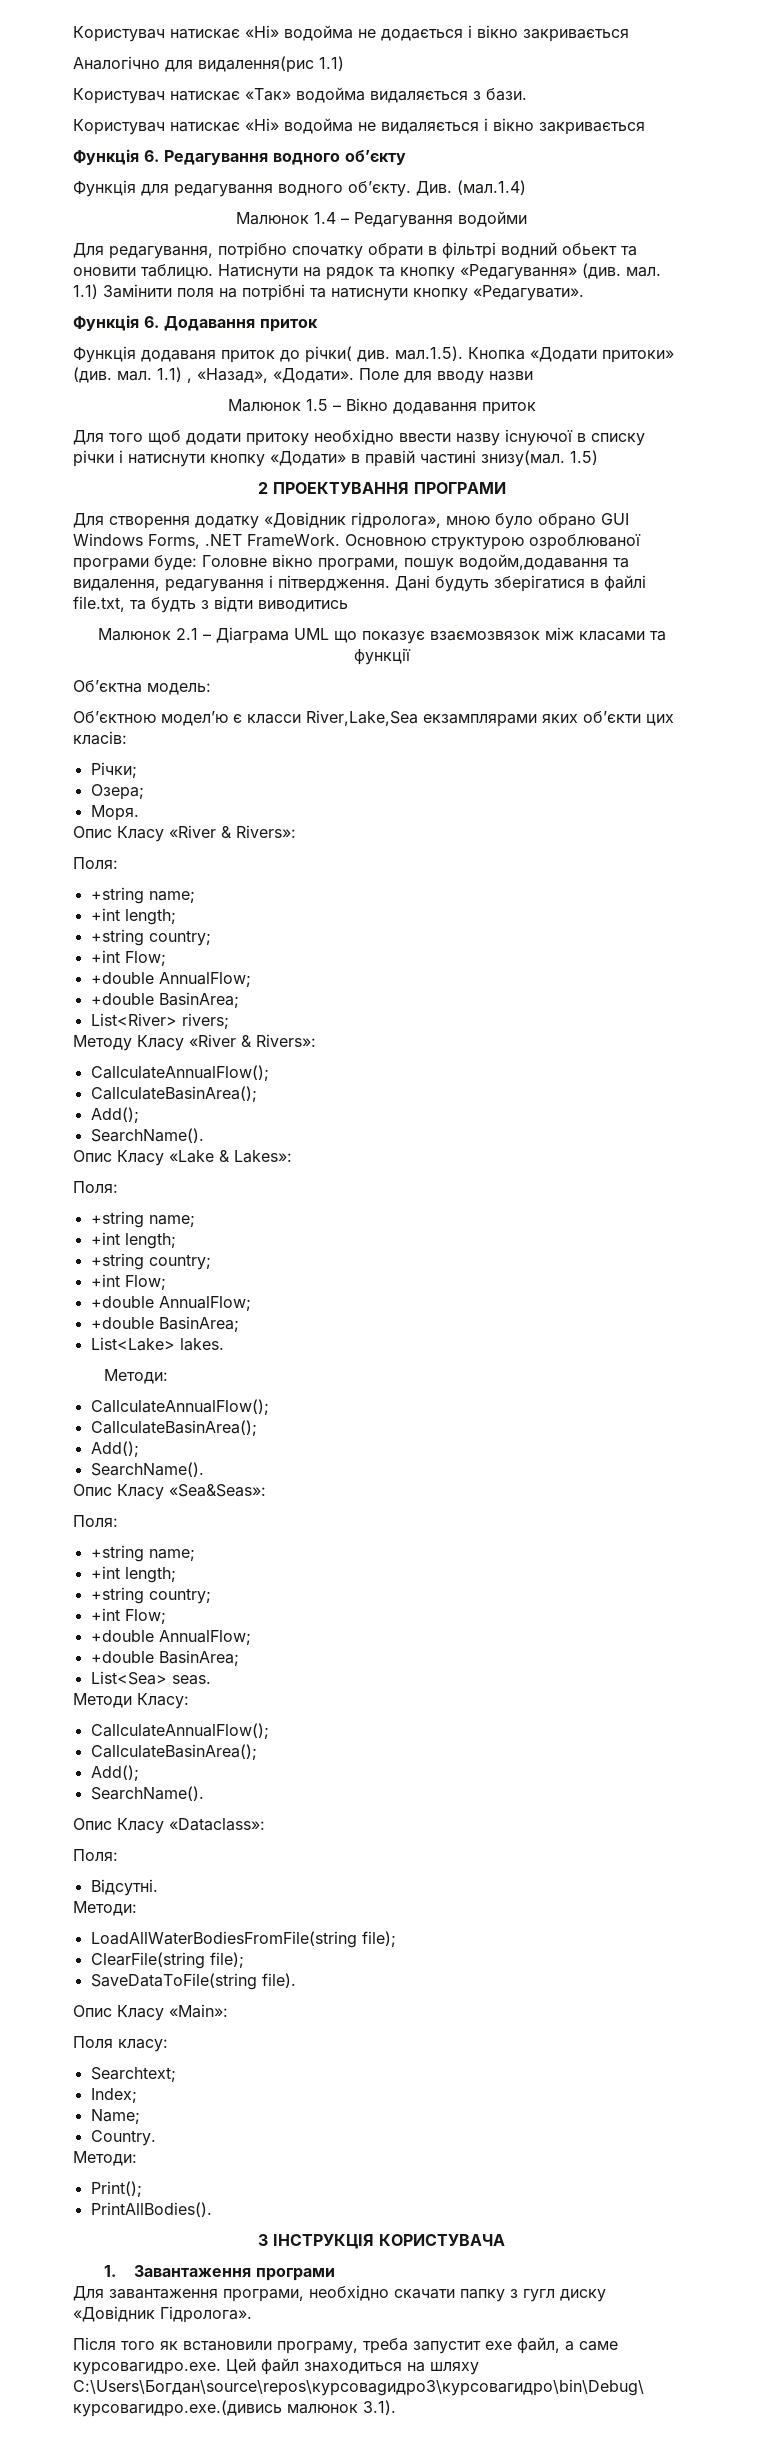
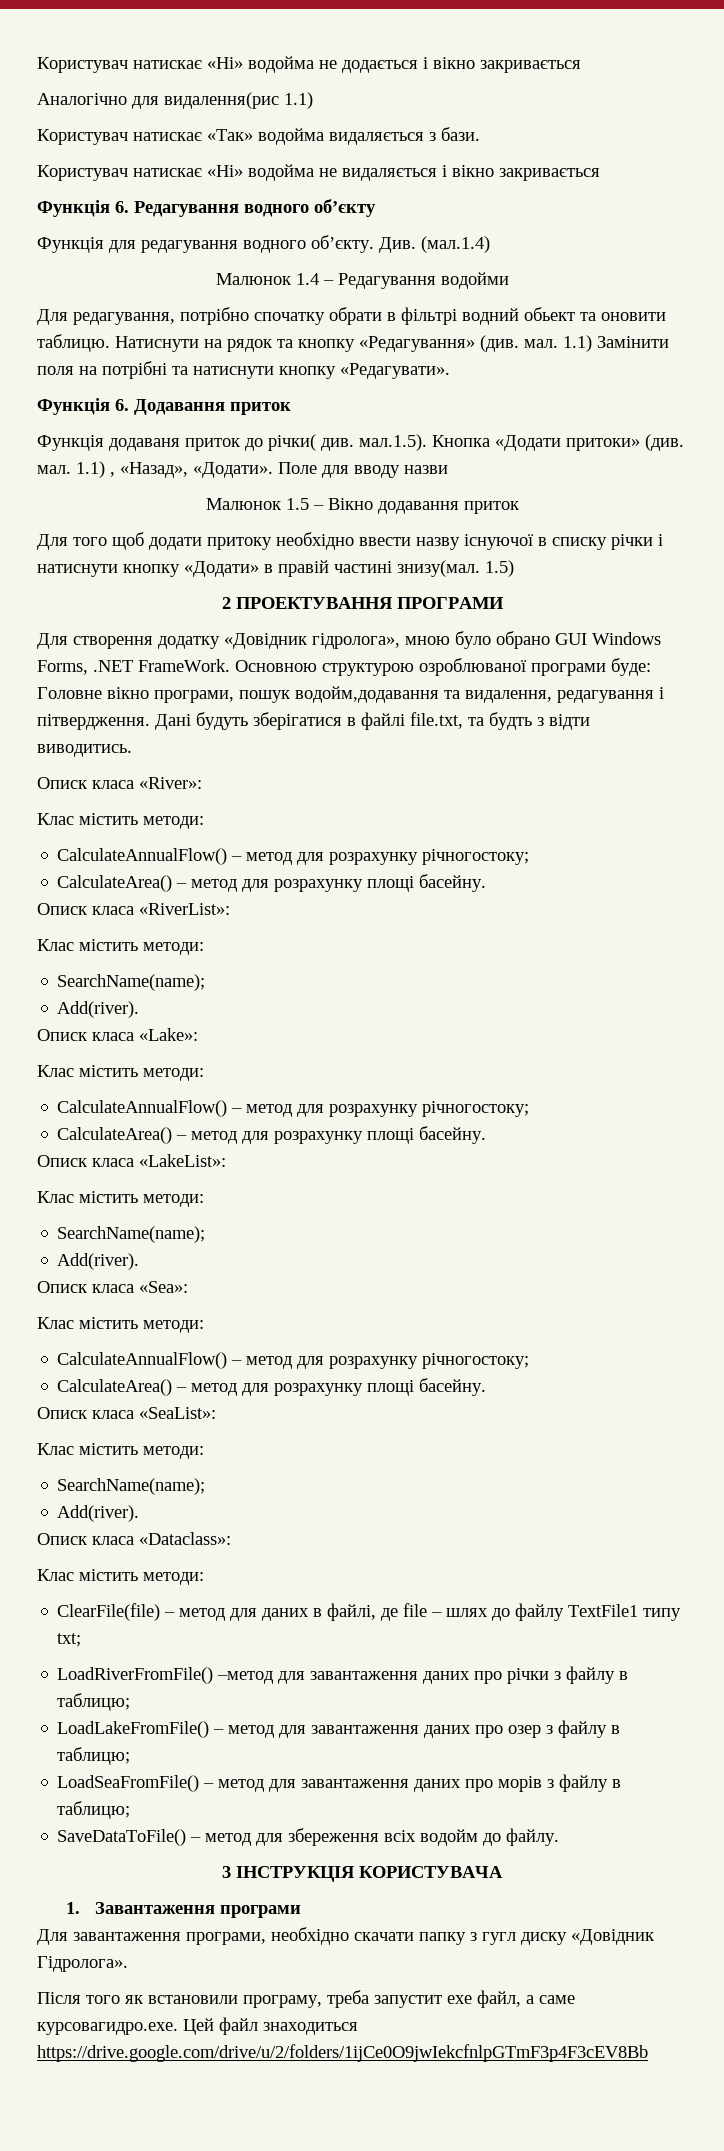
- Дані будуть зберігатися в файлі file.txt, та будть з відти виводитись
- Малюнок 2.1 – Діаграма UML що показує взаємозвязок між класами та функції
- Об’єктна модель:
- Об’єктною модел’ю є класси River,Lake,Sea екзамплярами яких об’єкти цих класів:
- Річки;
- Озера;
- Моря.
- Опис Класу «River & Rivers»:
- Поля:
- +string name;
- +int length;
- +string country;
- +int Flow;
- +double AnnualFlow;
- +double BasinArea;
- List<River> rivers;
- Методу Класу «River & Rivers»:
- CallculateAnnualFlow();
- CallculateBasinArea();
- Add();
- SearchName().
- Опис Класу «Lake & Lakes»:
- Поля:
- +string name;
- +int length;
- +string country;
- +int Flow;
- +double AnnualFlow;
- +double BasinArea;
- List<Lake> lakes.
- Методи:
- CallculateAnnualFlow();
- CallculateBasinArea();
- Add();
- SearchName().
- Опис Класу «Sea&Seas»:
- Поля:
- +string name;
- +int length;
- +string country;
- +int Flow;
- +double AnnualFlow;
- +double BasinArea;
- List<Sea> seas.
- Методи Класу:
- CallculateAnnualFlow();
- CallculateBasinArea();
- Add();
- SearchName().
- Опис Класу «Dataclass»:
- Поля:
- Відсутні.
- Методи:
- LoadAllWaterBodiesFromFile(string file);
- ClearFile(string file);
- SaveDataToFile(string file).
- Опис Класу «Main»:
- Поля класу:
- Searchtext;
- Index;
- Name;
- Country.
- Методи:
- Print();
- PrintAllBodies().
+ Дані будуть зберігатися в файлі file.txt, та будть з відти виводитись.
+ Описк класа «River»:
+ Клас містить методи:
+ CalculateAnnualFlow() – метод для розрахунку річногостоку;
+ CalculateArea() – метод для розрахунку площі басейну.
+ Описк класа «RiverList»:
+ Клас містить методи:
+ SearchName(name);
+ Add(river).
+ Описк класа «Lake»:
+ Клас містить методи:
+ CalculateAnnualFlow() – метод для розрахунку річногостоку;
+ CalculateArea() – метод для розрахунку площі басейну.
+ Описк класа «LakeList»:
+ Клас містить методи:
+ SearchName(name);
+ Add(river).
+ Описк класа «Sea»:
+ Клас містить методи:
+ CalculateAnnualFlow() – метод для розрахунку річногостоку;
+ CalculateArea() – метод для розрахунку площі басейну.
+ Описк класа «SeaList»:
+ Клас містить методи:
+ SearchName(name);
+ Add(river).
+ Описк класа «Dataclass»:
+ Клас містить методи:
+ ClearFile(file) – метод для даних в файлі, де file – шлях до файлу TextFile1 типу txt;
+ LoadRiverFromFile() –метод для завантаження даних про річки з файлу в таблицю;
+ LoadLakeFromFile() – метод для завантаження даних про озер з файлу в таблицю;
+ LoadSeaFromFile() – метод для завантаження даних про морів з файлу в таблицю;
+ SaveDataToFile() – метод для збереження всіх водойм до файлу.
- Після того як встановили програму, треба запустит exe файл, а саме курсовагидро.exe. Цей файл знаходиться на шляху C:\Users\Богдан\source\repos\курсоваgидро3\курсовагидро\bin\Debug\ курсовагидро.exe.(дивись малюнок 3.1).
+ Після того як встановили програму, треба запустит exe файл, а саме курсовагидро.exe. Цей файл знаходиться https://drive.google.com/drive/u/2/folders/1ijCe0O9jwIekcfnlpGTmF3p4F3cEV8Bb

